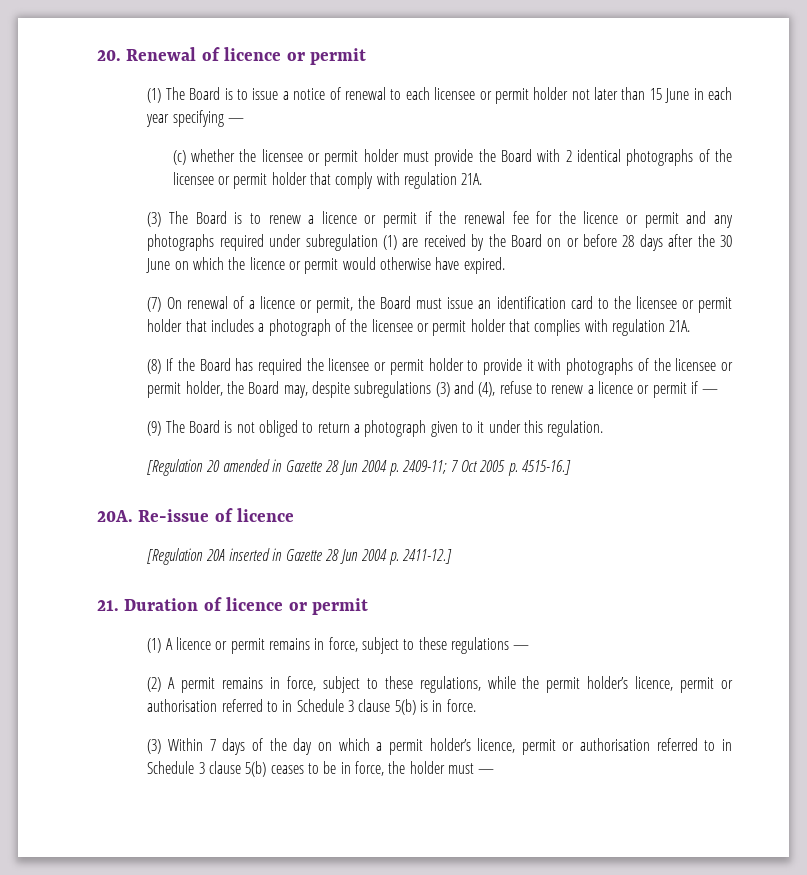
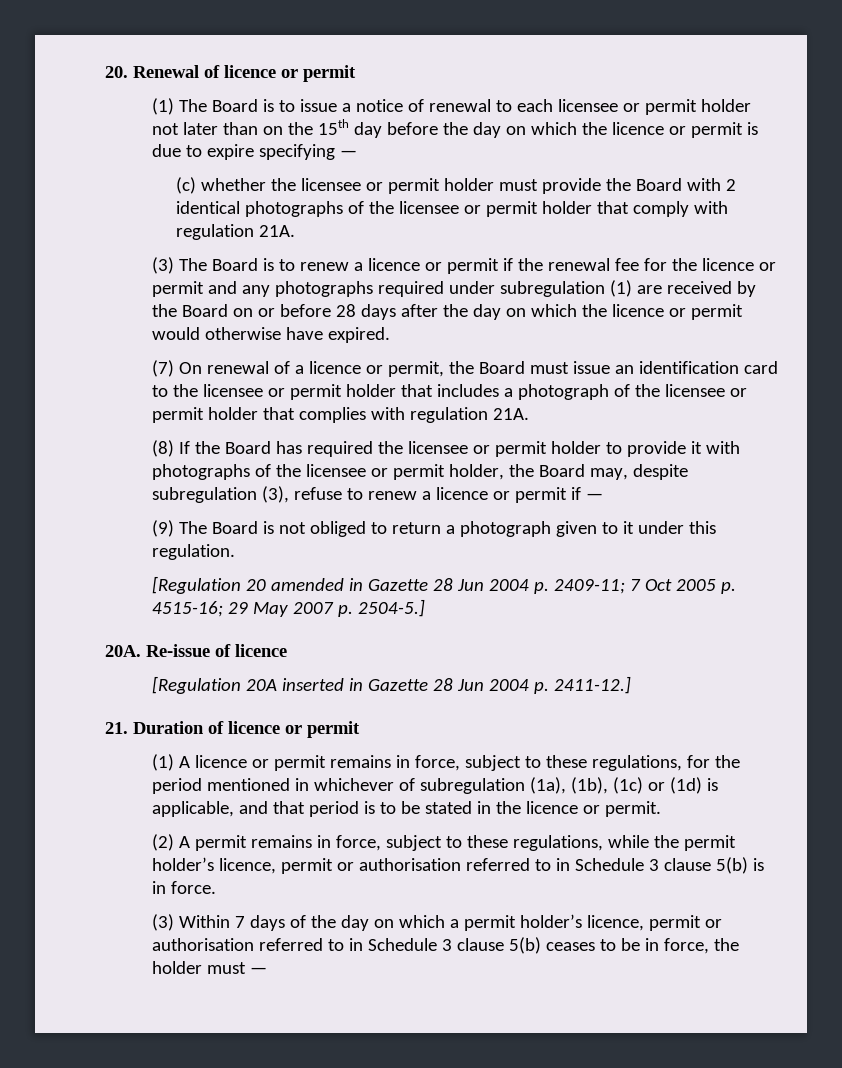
- (1) The Board is to issue a notice of renewal to each licensee or permit holder not later than 15 June in each year specifying —
+ (1) The Board is to issue a notice of renewal to each licensee or permit holder not later than on the 15th day before the day on which the licence or permit is due to expire specifying —
- (3) The Board is to renew a licence or permit if the renewal fee for the licence or permit and any photographs required under subregulation (1) are received by the Board on or before 28 days after the 30 June on which the licence or permit would otherwise have expired.
+ (3) The Board is to renew a licence or permit if the renewal fee for the licence or permit and any photographs required under subregulation (1) are received by the Board on or before 28 days after the day on which the licence or permit would otherwise have expired.
- (8) If the Board has required the licensee or permit holder to provide it with photographs of the licensee or permit holder, the Board may, despite subregulations (3) and (4), refuse to renew a licence or permit if —
+ (8) If the Board has required the licensee or permit holder to provide it with photographs of the licensee or permit holder, the Board may, despite subregulation (3), refuse to renew a licence or permit if —
- [Regulation 20 amended in Gazette 28 Jun 2004 p. 2409-11; 7 Oct 2005 p. 4515-16.]
+ [Regulation 20 amended in Gazette 28 Jun 2004 p. 2409-11; 7 Oct 2005 p. 4515-16; 29 May 2007 p. 2504-5.]
- (1) A licence or permit remains in force, subject to these regulations —
+ (1) A licence or permit remains in force, subject to these regulations, for the period mentioned in whichever of subregulation (1a), (1b), (1c) or (1d) is applicable, and that period is to be stated in the licence or permit.

